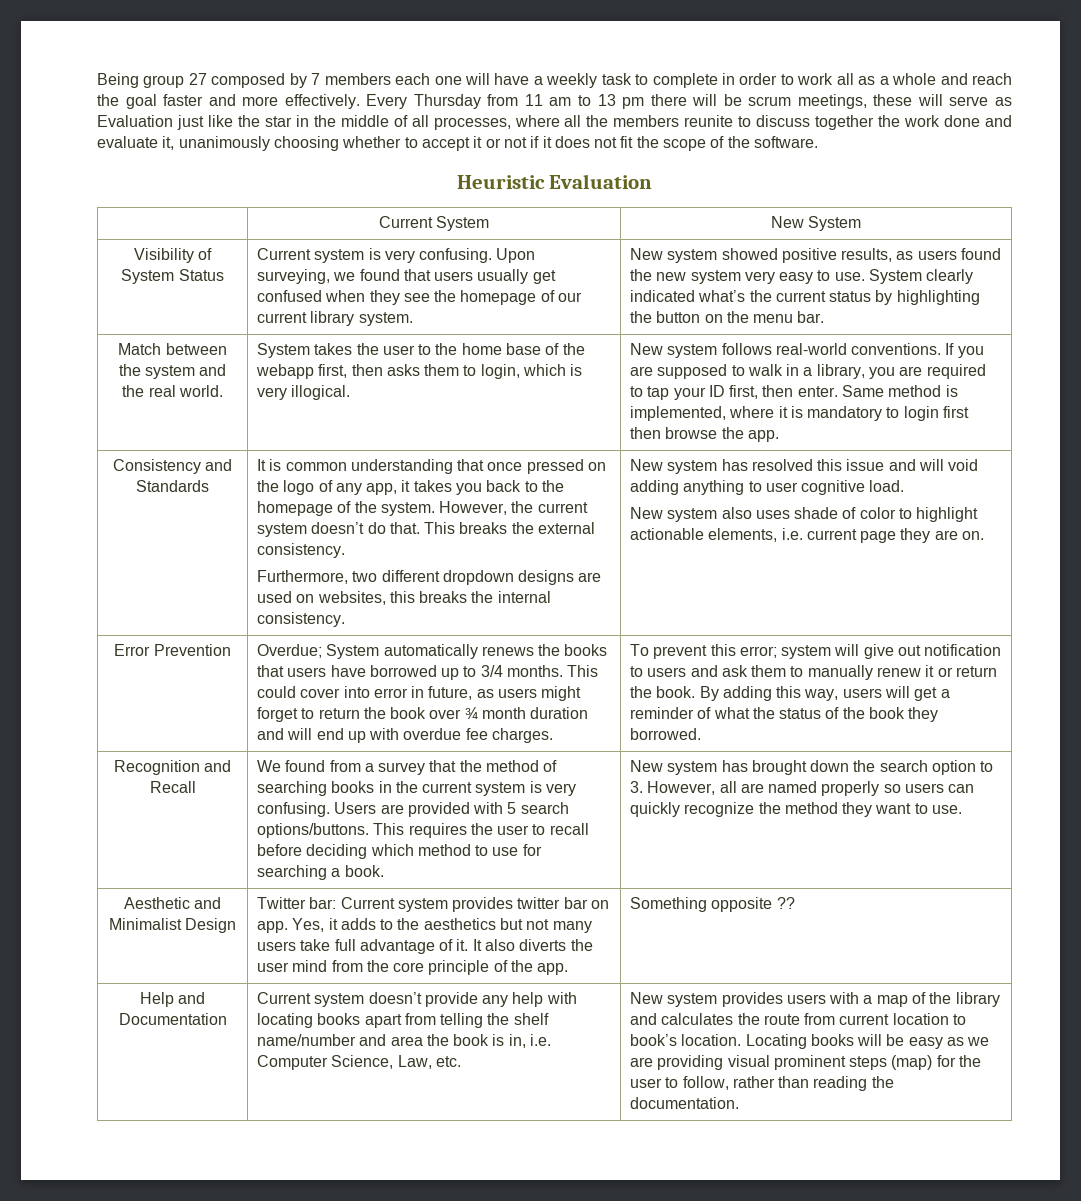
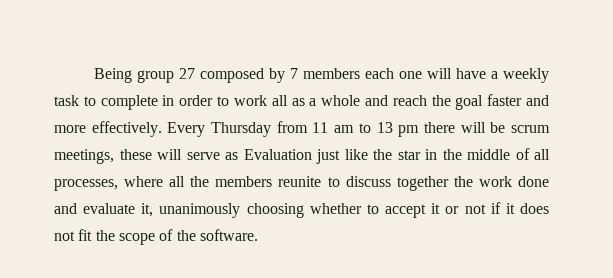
- Heuristic Evaluation
- | Current System | New System
- Visibility of System Status | Current system is very confusing. Upon surveying, we found that users usually get confused when they see the homepage of our current library system. | New system showed positive results, as users found the new system very easy to use. System clearly indicated what’s the current status by highlighting the button on the menu bar.
- Match between the system and the real world. | System takes the user to the home base of the webapp first, then asks them to login, which is very illogical. | New system follows real-world conventions. If you are supposed to walk in a library, you are required to tap your ID first, then enter. Same method is implemented, where it is mandatory to login first then browse the app.
- Consistency and Standards | It is common understanding that once pressed on the logo of any app, it takes you back to the homepage of the system. However, the current system doesn’t do that. This breaks the external consistency.
- Furthermore, two different dropdown designs are used on websites, this breaks the internal consistency. | New system has resolved this issue and will void adding anything to user cognitive load.
- New system also uses shade of color to highlight actionable elements, i.e. current page they are on.
- Error Prevention | Overdue; System automatically renews the books that users have borrowed up to 3/4 months. This could cover into error in future, as users might forget to return the book over ¾ month duration and will end up with overdue fee charges. | To prevent this error; system will give out notification to users and ask them to manually renew it or return the book. By adding this way, users will get a reminder of what the status of the book they borrowed.
- Recognition and Recall | We found from a survey that the method of searching books in the current system is very confusing. Users are provided with 5 search options/buttons. This requires the user to recall before deciding which method to use for searching a book. | New system has brought down the search option to 3. However, all are named properly so users can quickly recognize the method they want to use.
- Aesthetic and Minimalist Design | Twitter bar: Current system provides twitter bar on app. Yes, it adds to the aesthetics but not many users take full advantage of it. It also diverts the user mind from the core principle of the app. | Something opposite ??
- Help and Documentation | Current system doesn’t provide any help with locating books apart from telling the shelf name/number and area the book is in, i.e. Computer Science, Law, etc. | New system provides users with a map of the library and calculates the route from current location to book’s location. Locating books will be easy as we are providing visual prominent steps (map) for the user to follow, rather than reading the documentation.

